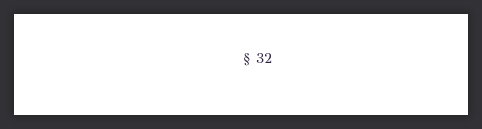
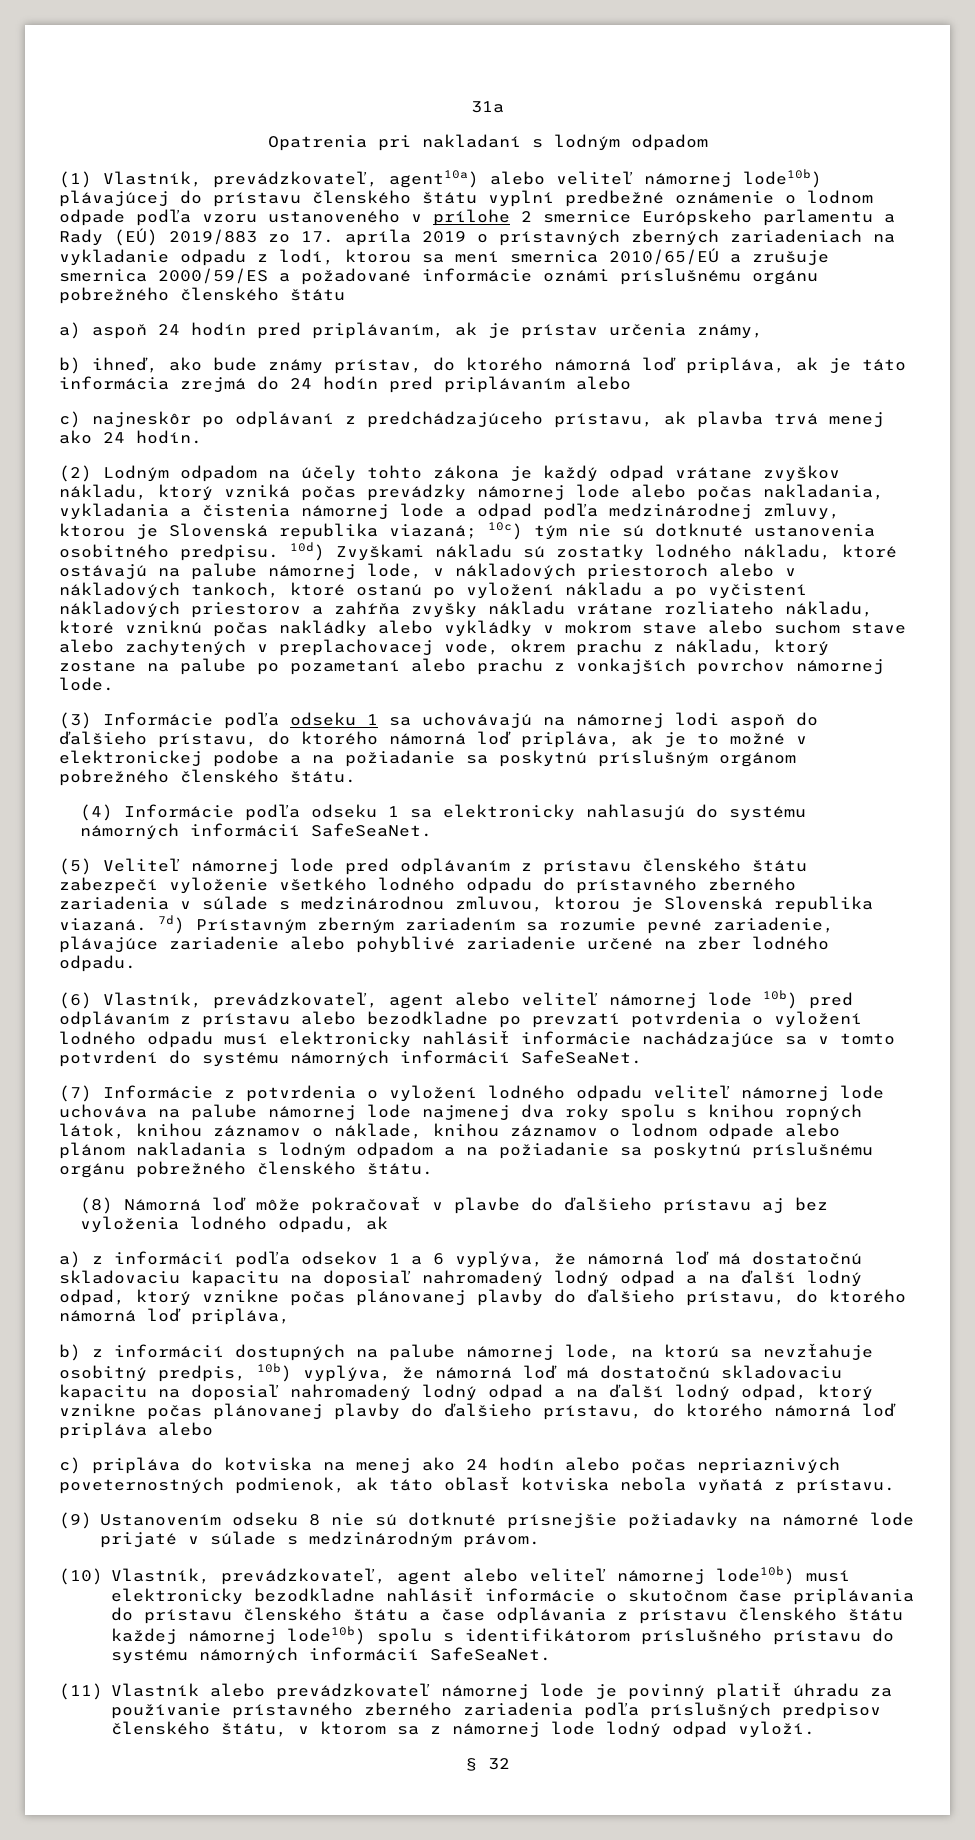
+ 31a
+ Opatrenia pri nakladaní s lodným odpadom
+ (1) Vlastník, prevádzkovateľ, agent10a) alebo veliteľ námornej lode10b) plávajúcej do prístavu členského štátu vyplní predbežné oznámenie o lodnom odpade podľa vzoru ustanoveného v prílohe 2 smernice Európskeho parlamentu a Rady (EÚ) 2019/883 zo 17. apríla 2019 o prístavných zberných zariadeniach na vykladanie odpadu z lodí, ktorou sa mení smernica 2010/65/EÚ a zrušuje smernica 2000/59/ES a požadované informácie oznámi príslušnému orgánu pobrežného členského štátu
+ a) aspoň 24 hodín pred priplávaním, ak je prístav určenia známy,
+ b) ihneď, ako bude známy prístav, do ktorého námorná loď pripláva, ak je táto informácia zrejmá do 24 hodín pred priplávaním alebo
+ c) najneskôr po odplávaní z predchádzajúceho prístavu, ak plavba trvá menej ako 24 hodín.
+ (2) Lodným odpadom na účely tohto zákona je každý odpad vrátane zvyškov nákladu, ktorý vzniká počas prevádzky námornej lode alebo počas nakladania, vykladania a čistenia námornej lode a odpad podľa medzinárodnej zmluvy, ktorou je Slovenská republika viazaná; 10c) tým nie sú dotknuté ustanovenia osobitného predpisu. 10d) Zvyškami nákladu sú zostatky lodného nákladu, ktoré ostávajú na palube námornej lode, v nákladových priestoroch alebo v nákladových tankoch, ktoré ostanú po vyložení nákladu a po vyčistení nákladových priestorov a zahŕňa zvyšky nákladu vrátane rozliateho nákladu, ktoré vzniknú počas nakládky alebo vykládky v mokrom stave alebo suchom stave alebo zachytených v preplachovacej vode, okrem prachu z nákladu, ktorý zostane na palube po pozametaní alebo prachu z vonkajších povrchov námornej lode.
+ (3) Informácie podľa odseku 1 sa uchovávajú na námornej lodi aspoň do ďalšieho prístavu, do ktorého námorná loď pripláva, ak je to možné v elektronickej podobe a na požiadanie sa poskytnú príslušným orgánom pobrežného členského štátu.
+ (4) Informácie podľa odseku 1 sa elektronicky nahlasujú do systému námorných informácií SafeSeaNet.
+ (5) Veliteľ námornej lode pred odplávaním z prístavu členského štátu zabezpečí vyloženie všetkého lodného odpadu do prístavného zberného zariadenia v súlade s medzinárodnou zmluvou, ktorou je Slovenská republika viazaná. 7d) Prístavným zberným zariadením sa rozumie pevné zariadenie, plávajúce zariadenie alebo pohyblivé zariadenie určené na zber lodného odpadu.
+ (6) Vlastník, prevádzkovateľ, agent alebo veliteľ námornej lode 10b) pred odplávaním z prístavu alebo bezodkladne po prevzatí potvrdenia o vyložení lodného odpadu musí elektronicky nahlásiť informácie nachádzajúce sa v tomto potvrdení do systému námorných informácií SafeSeaNet.
+ (7) Informácie z potvrdenia o vyložení lodného odpadu veliteľ námornej lode uchováva na palube námornej lode najmenej dva roky spolu s knihou ropných látok, knihou záznamov o náklade, knihou záznamov o lodnom odpade alebo plánom nakladania s lodným odpadom a na požiadanie sa poskytnú príslušnému orgánu pobrežného členského štátu.
+ (8) Námorná loď môže pokračovať v plavbe do ďalšieho prístavu aj bez vyloženia lodného odpadu, ak
+ a) z informácií podľa odsekov 1 a 6 vyplýva, že námorná loď má dostatočnú skladovaciu kapacitu na doposiaľ nahromadený lodný odpad a na ďalší lodný odpad, ktorý vznikne počas plánovanej plavby do ďalšieho prístavu, do ktorého námorná loď pripláva,
+ b) z informácií dostupných na palube námornej lode, na ktorú sa nevzťahuje osobitný predpis, 10b) vyplýva, že námorná loď má dostatočnú skladovaciu kapacitu na doposiaľ nahromadený lodný odpad a na ďalší lodný odpad, ktorý vznikne počas plánovanej plavby do ďalšieho prístavu, do ktorého námorná loď pripláva alebo
+ c) pripláva do kotviska na menej ako 24 hodín alebo počas nepriaznivých poveternostných podmienok, ak táto oblasť kotviska nebola vyňatá z prístavu.
+ (9) Ustanovením odseku 8 nie sú dotknuté prísnejšie požiadavky na námorné lode prijaté v súlade s medzinárodným právom.
+ (10) Vlastník, prevádzkovateľ, agent alebo veliteľ námornej lode10b) musí elektronicky bezodkladne nahlásiť informácie o skutočnom čase priplávania do prístavu členského štátu a čase odplávania z prístavu členského štátu každej námornej lode10b) spolu s identifikátorom príslušného prístavu do systému námorných informácií SafeSeaNet.
+ (11) Vlastník alebo prevádzkovateľ námornej lode je povinný platiť úhradu za používanie prístavného zberného zariadenia podľa príslušných predpisov členského štátu, v ktorom sa z námornej lode lodný odpad vyloží.

